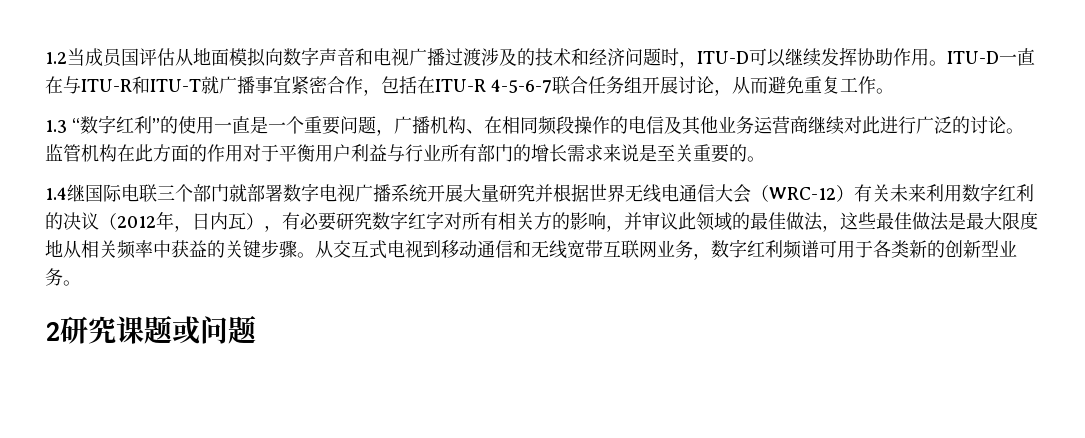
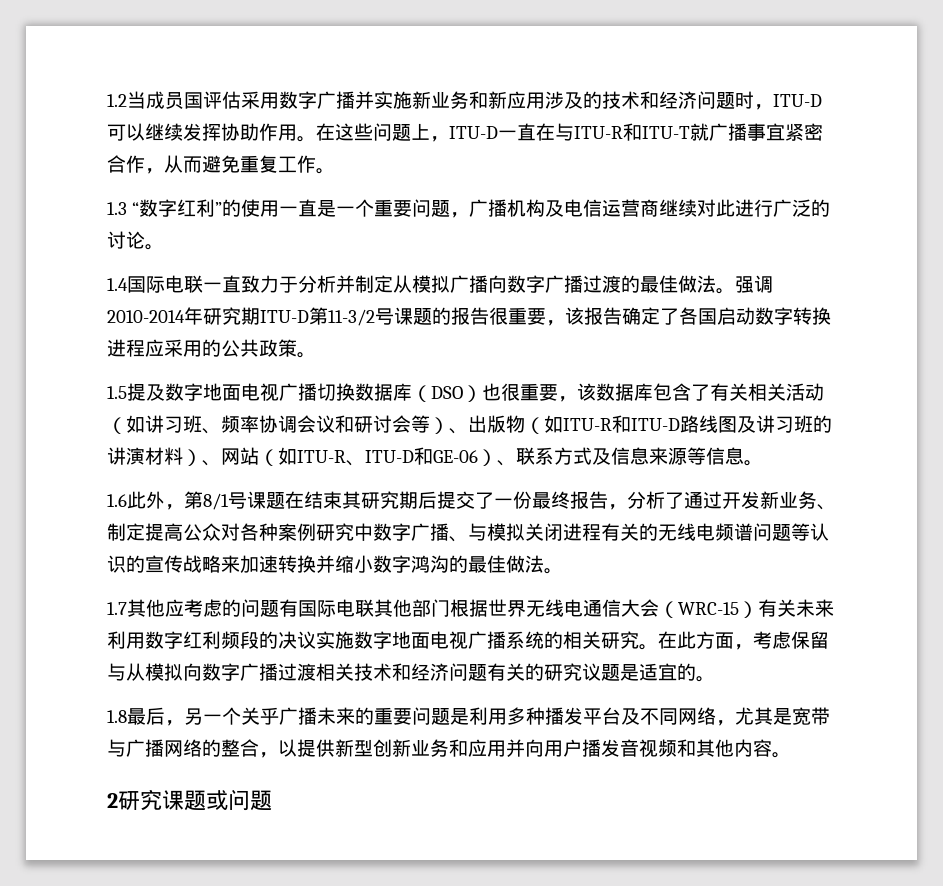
- 1.2当成员国评估从地面模拟向数字声音和电视广播过渡涉及的技术和经济问题时，ITU-D可以继续发挥协助作用。
+ 1.2当成员国评估采用数字广播并实施新业务和新应用涉及的技术和经济问题时，ITU-D可以继续发挥协助作用。
- ITU-D一直在与ITU-R和ITU-T就广播事宜紧密合作，包括在ITU-R 4-5-6-7联合任务组开展讨论，从而避免重复工作。
+ 在这些问题上，ITU-D一直在与ITU-R和ITU-T就广播事宜紧密合作，从而避免重复工作。
- 1.3 “数字红利”的使用一直是一个重要问题，广播机构、在相同频段操作的电信及其他业务运营商继续对此进行广泛的讨论。监管机构在此方面的作用对于平衡用户利益与行业所有部门的增长需求来说是至关重要的。
+ 1.3 “数字红利”的使用一直是一个重要问题，广播机构及电信运营商继续对此进行广泛的讨论。
- 1.4继国际电联三个部门就部署数字电视广播系统开展大量研究并根据世界无线电通信大会（WRC-12）有关未来利用数字红利的决议（2012年，日内瓦），有必要研究数字红字对所有相关方的影响，并审议此领域的最佳做法，这些最佳做法是最大限度地从相关频率中获益的关键步骤。从交互式电视到移动通信和无线宽带互联网业务，数字红利频谱可用于各类新的创新型业务。
+ 1.4国际电联一直致力于分析并制定从模拟广播向数字广播过渡的最佳做法。强调2010-2014年研究期ITU-D第11-3/2号课题的报告很重要，该报告确定了各国启动数字转换进程应采用的公共政策。
+ 1.5提及数字地面电视广播切换数据库（DSO）也很重要，该数据库包含了有关相关活动（如讲习班、频率协调会议和研讨会等）、出版物（如ITU-R和ITU-D路线图及讲习班的讲演材料）、网站（如ITU-R、ITU-D和GE-06）、联系方式及信息来源等信息。
+ 1.6此外，第8/1号课题在结束其研究期后提交了一份最终报告，分析了通过开发新业务、制定提高公众对各种案例研究中数字广播、与模拟关闭进程有关的无线电频谱问题等认识的宣传战略来加速转换并缩小数字鸿沟的最佳做法。
+ 1.7其他应考虑的问题有国际电联其他部门根据世界无线电通信大会（WRC-15）有关未来利用数字红利频段的决议实施数字地面电视广播系统的相关研究。在此方面，考虑保留与从模拟向数字广播过渡相关技术和经济问题有关的研究议题是适宜的。
+ 1.8最后，另一个关乎广播未来的重要问题是利用多种播发平台及不同网络，尤其是宽带与广播网络的整合，以提供新型创新业务和应用并向用户播发音视频和其他内容。

